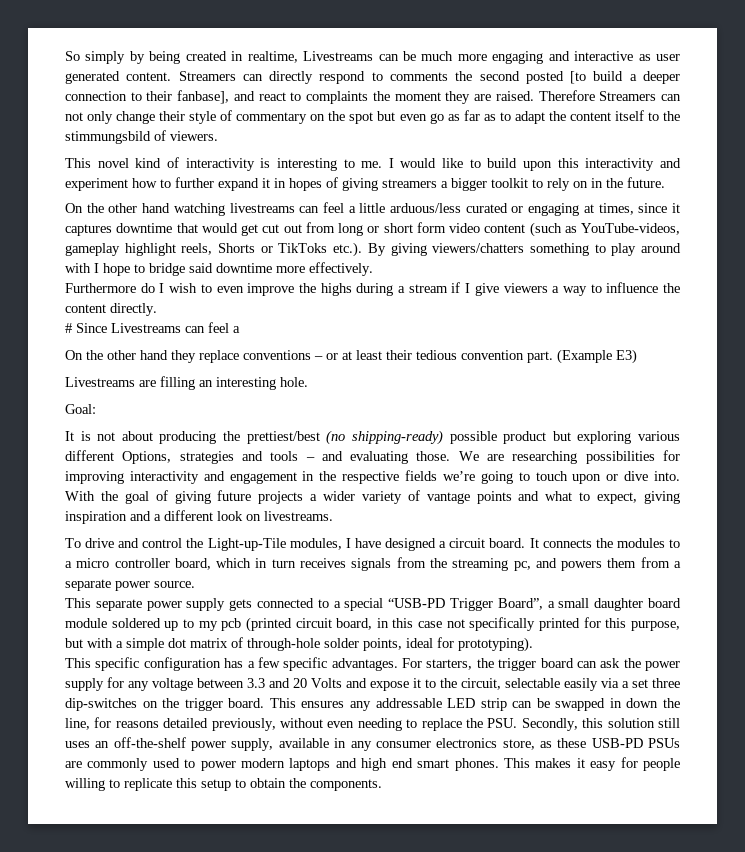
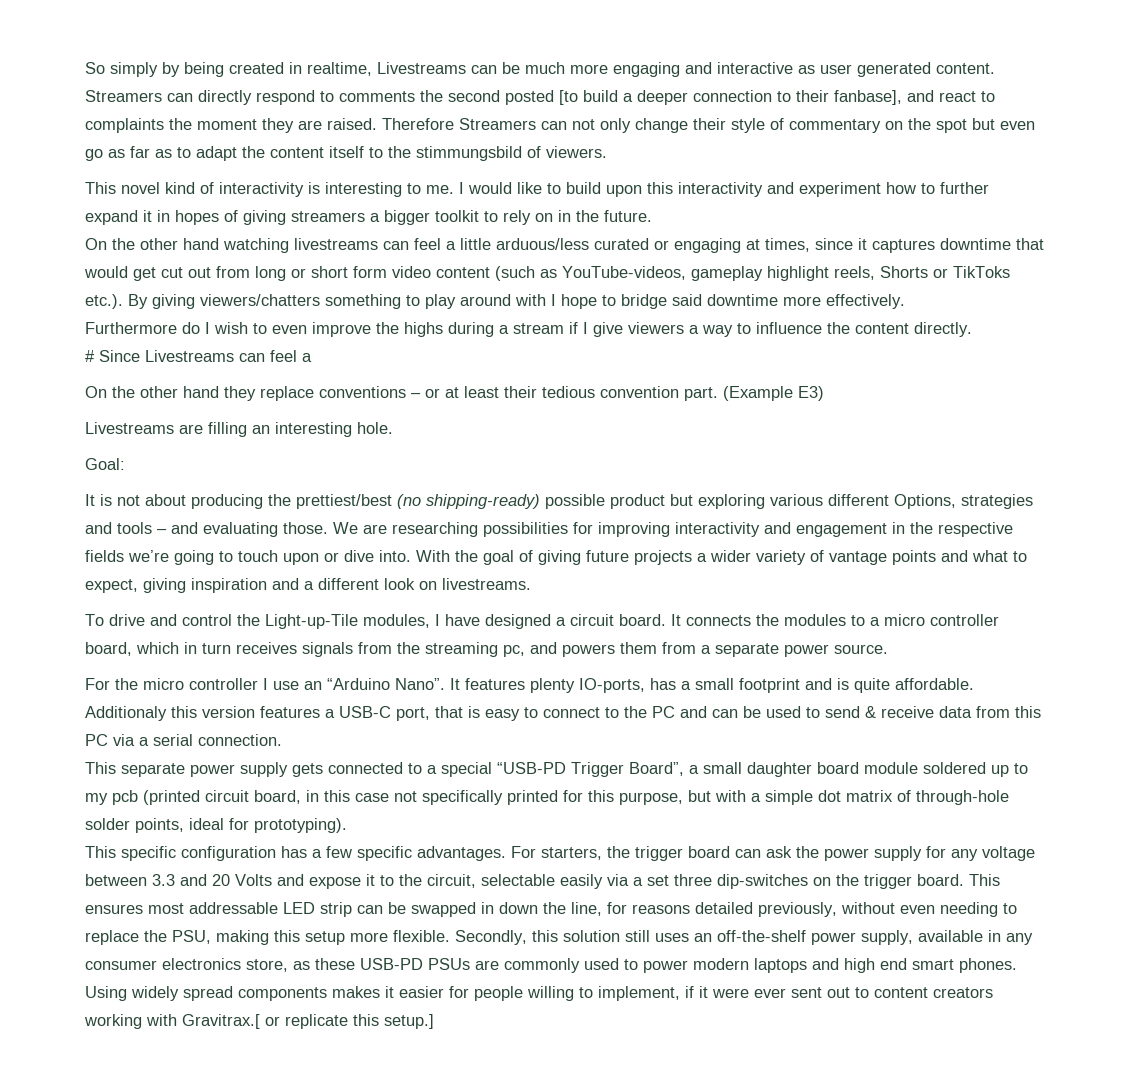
+ For the micro controller I use an “Arduino Nano”. It features plenty IO-ports, has a small footprint and is quite affordable. Additionaly this version features a USB-C port, that is easy to connect to the PC and can be used to send & receive data from this PC via a serial connection.
- This ensures any addressable LED strip can be swapped in down the line, for reasons detailed previously, without even needing to replace the PSU. Secondly, this solution still uses an off-the-shelf power supply, available in any consumer electronics store, as these USB-PD PSUs are commonly used to power modern laptops and high end smart phones.
+ This ensures most addressable LED strip can be swapped in down the line, for reasons detailed previously, without even needing to replace the PSU, making this setup more flexible. Secondly, this solution still uses an off-the-shelf power supply, available in any consumer electronics store, as these USB-PD PSUs are commonly used to power modern laptops and high end smart phones.
- This makes it easy for people willing to replicate this setup to obtain the components.
+ Using widely spread components makes it easier for people willing to implement, if it were ever sent out to content creators working with Gravitrax.[ or replicate this setup.]

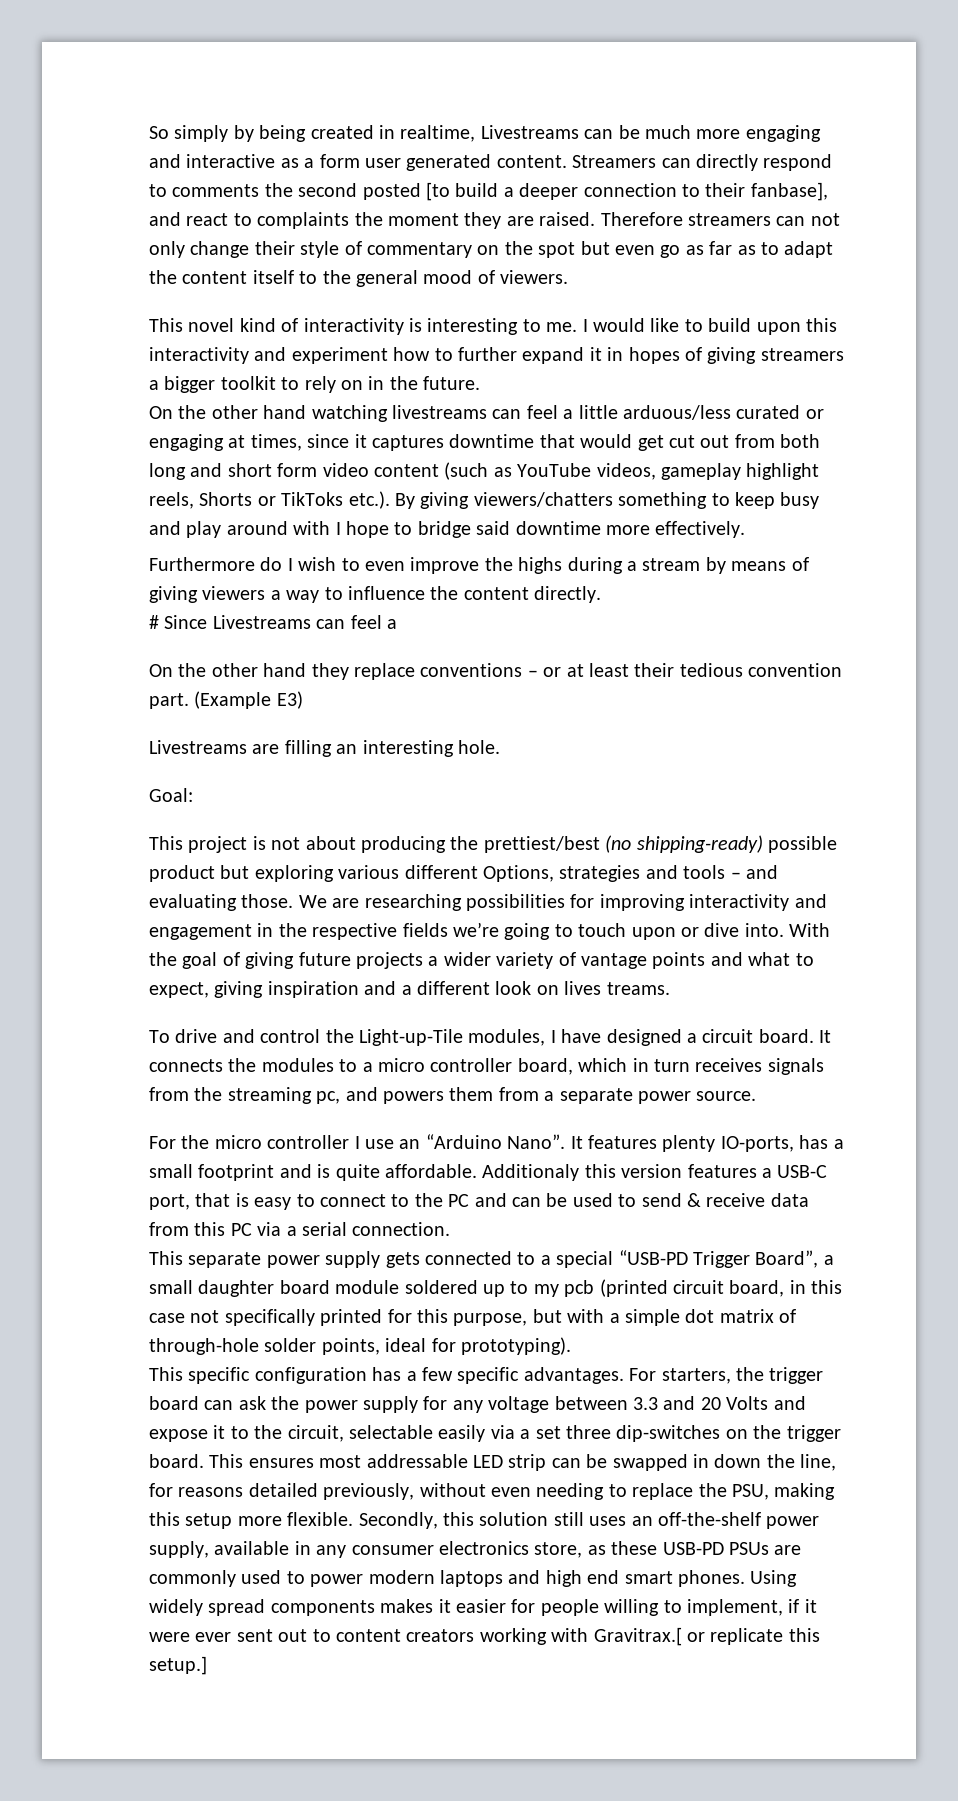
- So simply by being created in realtime, Livestreams can be much more engaging and interactive as user generated content.
+ So simply by being created in realtime, Livestreams can be much more engaging and interactive as a form user generated content.
- Therefore Streamers can not only change their style of commentary on the spot but even go as far as to adapt the content itself to the stimmungsbild of viewers.
+ Therefore streamers can not only change their style of commentary on the spot but even go as far as to adapt the content itself to the general mood of viewers.
- On the other hand watching livestreams can feel a little arduous/less curated or engaging at times, since it captures downtime that would get cut out from long or short form video content (such as YouTube-videos, gameplay highlight reels, Shorts or TikToks etc.). By giving viewers/chatters something to play around with I hope to bridge said downtime more effectively.
+ On the other hand watching livestreams can feel a little arduous/less curated or engaging at times, since it captures downtime that would get cut out from both long and short form video content (such as YouTube videos, gameplay highlight reels, Shorts or TikToks etc.). By giving viewers/chatters something to keep busy and play around with I hope to bridge said downtime more effectively.
- Furthermore do I wish to even improve the highs during a stream if I give viewers a way to influence the content directly.
+ Furthermore do I wish to even improve the highs during a stream by means of giving viewers a way to influence the content directly.
- It is not about producing the prettiest/best (no shipping-ready) possible product but exploring various different Options, strategies and tools – and evaluating those.
+ This project is not about producing the prettiest/best (no shipping-ready) possible product but exploring various different Options, strategies and tools – and evaluating those.
- With the goal of giving future projects a wider variety of vantage points and what to expect, giving inspiration and a different look on livestreams.
+ With the goal of giving future projects a wider variety of vantage points and what to expect, giving inspiration and a different look on lives treams.

